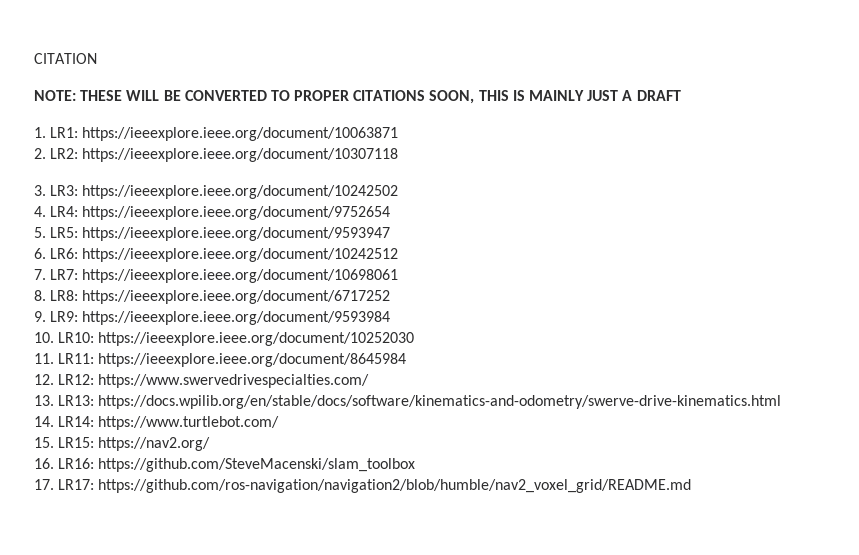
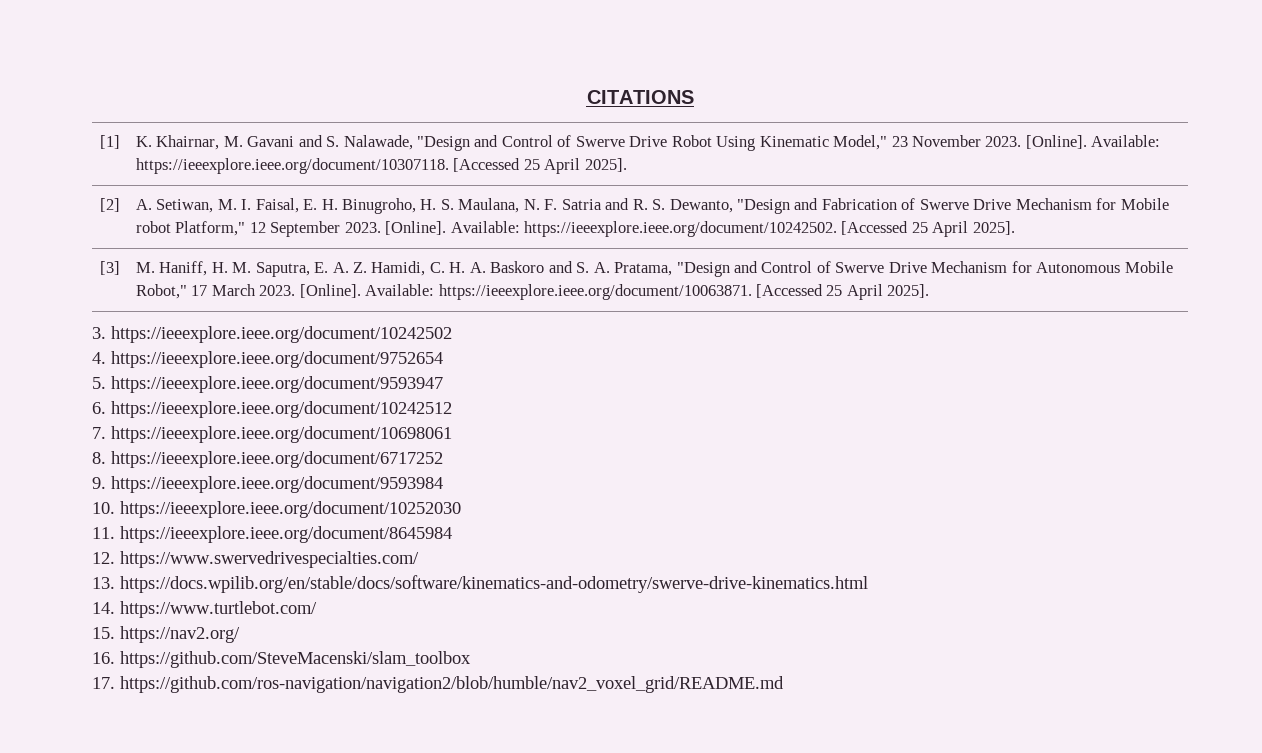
- CITATION
- NOTE: THESE WILL BE CONVERTED TO PROPER CITATIONS SOON, THIS IS MAINLY JUST A DRAFT
- 1. LR1: https://ieeexplore.ieee.org/document/10063871
- 2. LR2: https://ieeexplore.ieee.org/document/10307118
+ CITATIONS
+ [1] | K. Khairnar, M. Gavani and S. Nalawade, "Design and Control of Swerve Drive Robot Using Kinematic Model," 23 November 2023. [Online]. Available: https://ieeexplore.ieee.org/document/10307118. [Accessed 25 April 2025].
+ [2] | A. Setiwan, M. I. Faisal, E. H. Binugroho, H. S. Maulana, N. F. Satria and R. S. Dewanto, "Design and Fabrication of Swerve Drive Mechanism for Mobile robot Platform," 12 September 2023. [Online]. Available: https://ieeexplore.ieee.org/document/10242502. [Accessed 25 April 2025].
+ [3] | M. Haniff, H. M. Saputra, E. A. Z. Hamidi, C. H. A. Baskoro and S. A. Pratama, "Design and Control of Swerve Drive Mechanism for Autonomous Mobile Robot," 17 March 2023. [Online]. Available: https://ieeexplore.ieee.org/document/10063871. [Accessed 25 April 2025].
- 3. LR3: https://ieeexplore.ieee.org/document/10242502
+ 3. https://ieeexplore.ieee.org/document/10242502
- 4. LR4: https://ieeexplore.ieee.org/document/9752654
+ 4. https://ieeexplore.ieee.org/document/9752654
- 5. LR5: https://ieeexplore.ieee.org/document/9593947
+ 5. https://ieeexplore.ieee.org/document/9593947
- 6. LR6: https://ieeexplore.ieee.org/document/10242512
+ 6. https://ieeexplore.ieee.org/document/10242512
- 7. LR7: https://ieeexplore.ieee.org/document/10698061
+ 7. https://ieeexplore.ieee.org/document/10698061
- 8. LR8: https://ieeexplore.ieee.org/document/6717252
+ 8. https://ieeexplore.ieee.org/document/6717252
- 9. LR9: https://ieeexplore.ieee.org/document/9593984
+ 9. https://ieeexplore.ieee.org/document/9593984
- 10. LR10: https://ieeexplore.ieee.org/document/10252030
+ 10. https://ieeexplore.ieee.org/document/10252030
- 11. LR11: https://ieeexplore.ieee.org/document/8645984
+ 11. https://ieeexplore.ieee.org/document/8645984
- 12. LR12: https://www.swervedrivespecialties.com/
+ 12. https://www.swervedrivespecialties.com/
- 13. LR13: https://docs.wpilib.org/en/stable/docs/software/kinematics-and-odometry/swerve-drive-kinematics.html
+ 13. https://docs.wpilib.org/en/stable/docs/software/kinematics-and-odometry/swerve-drive-kinematics.html
- 14. LR14: https://www.turtlebot.com/
+ 14. https://www.turtlebot.com/
- 15. LR15: https://nav2.org/
+ 15. https://nav2.org/
- 16. LR16: https://github.com/SteveMacenski/slam_toolbox
+ 16. https://github.com/SteveMacenski/slam_toolbox
- 17. LR17: https://github.com/ros-navigation/navigation2/blob/humble/nav2_voxel_grid/README.md
+ 17. https://github.com/ros-navigation/navigation2/blob/humble/nav2_voxel_grid/README.md

